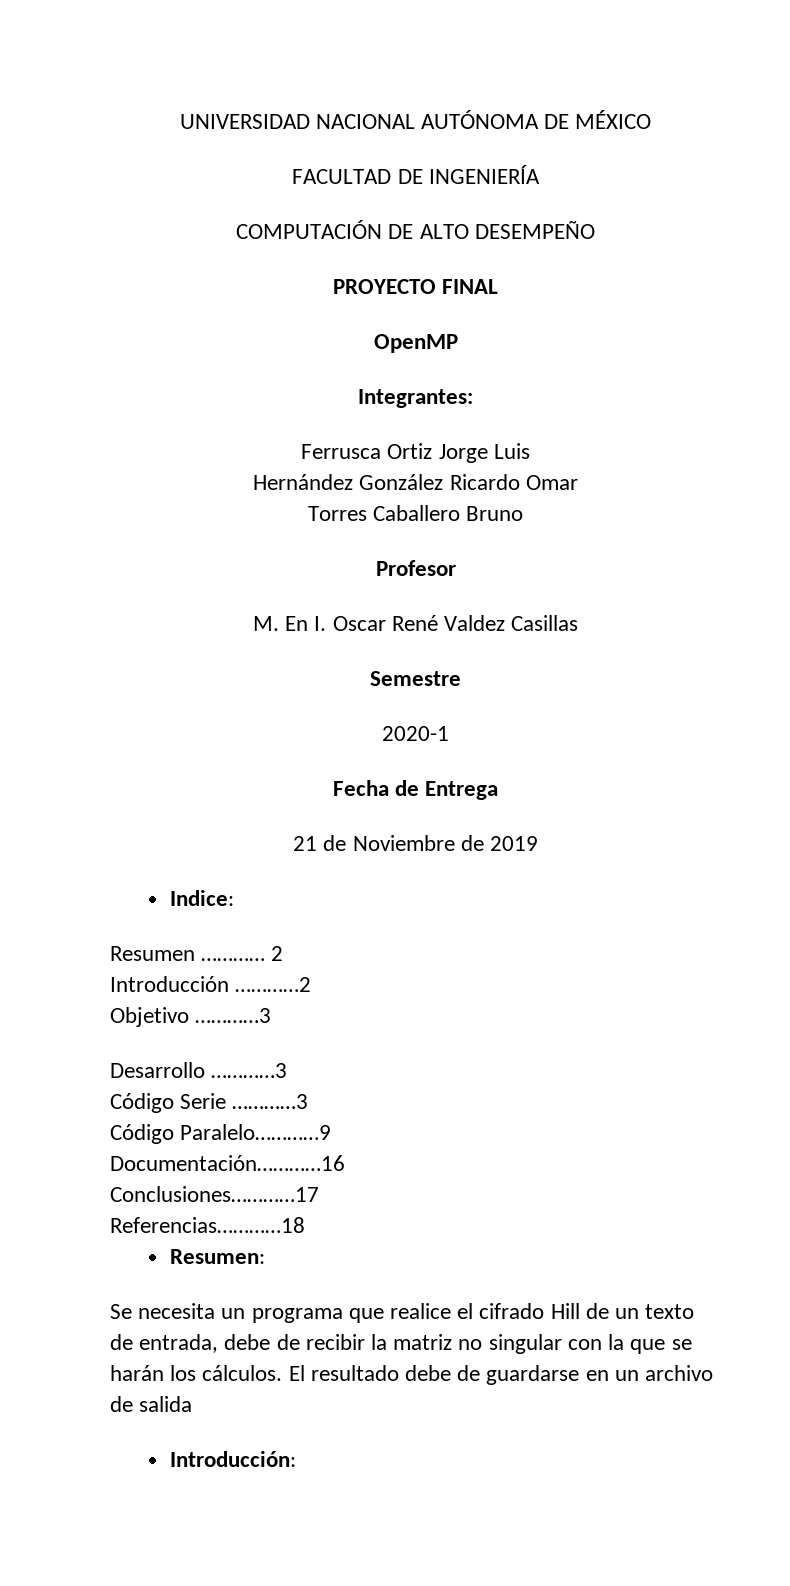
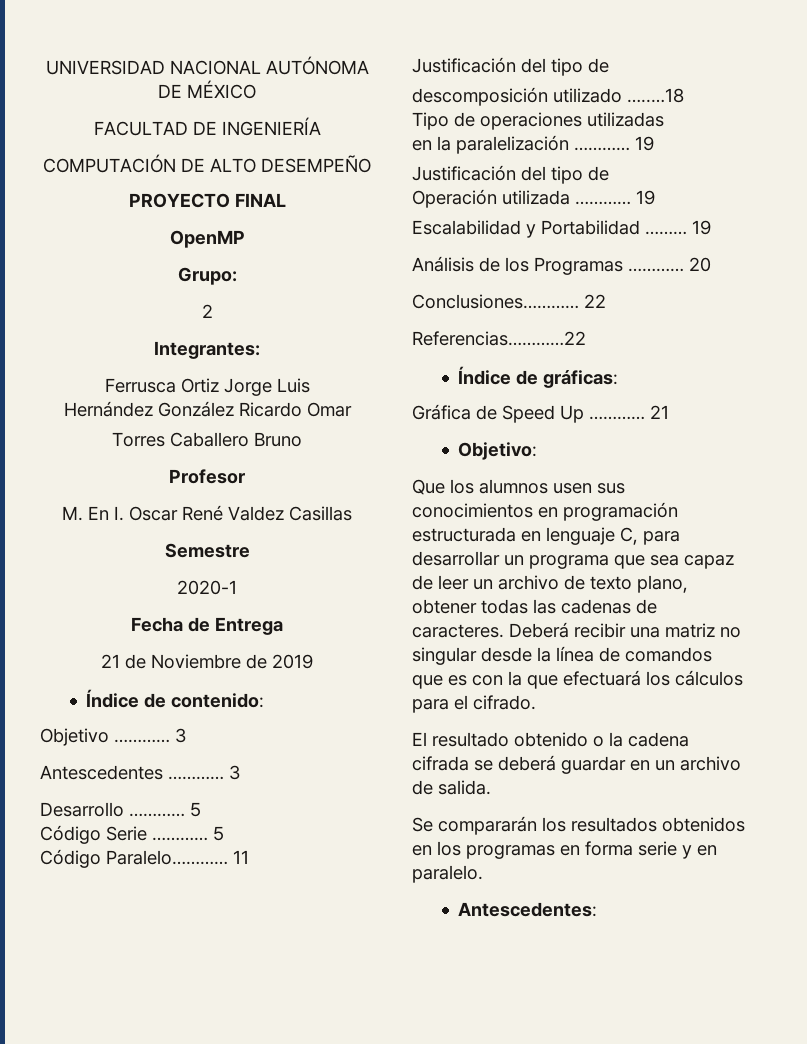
+ Grupo:
+ 2
- Indice:
- Resumen ………… 2
- Introducción …………2
- Objetivo …………3
+ Índice de contenido:
+ Objetivo ………… 3
+ Antescedentes ………… 3
- Desarrollo …………3
+ Desarrollo ………… 5
- Código Serie …………3
- Código Paralelo…………9
- Documentación…………16
- Conclusiones…………17
- Referencias…………18
- Resumen:
- Se necesita un programa que realice el cifrado Hill de un texto de entrada, debe de recibir la matriz no singular con la que se harán los cálculos. El resultado debe de guardarse en un archivo de salida
- Introducción:
+ Código Serie ………… 5
+ Código Paralelo………… 11
+ Justificación del tipo de
+ descomposición utilizado …..…18
+ Tipo de operaciones utilizadas
+ en la paralelización ………… 19
+ Justificación del tipo de
+ Operación utilizada ………… 19
+ Escalabilidad y Portabilidad ……… 19
+ Análisis de los Programas ………… 20
+ Conclusiones………… 22
+ Referencias…………22
+ Índice de gráficas:
+ Gráfica de Speed Up ………… 21
+ Objetivo:
+ Que los alumnos usen sus conocimientos en programación estructurada en lenguaje C, para desarrollar un programa que sea capaz de leer un archivo de texto plano, obtener todas las cadenas de caracteres. Deberá recibir una matriz no singular desde la línea de comandos que es con la que efectuará los cálculos para el cifrado.
+ El resultado obtenido o la cadena cifrada se deberá guardar en un archivo de salida.
+ Se compararán los resultados obtenidos en los programas en forma serie y en paralelo.
+ Antescedentes:

